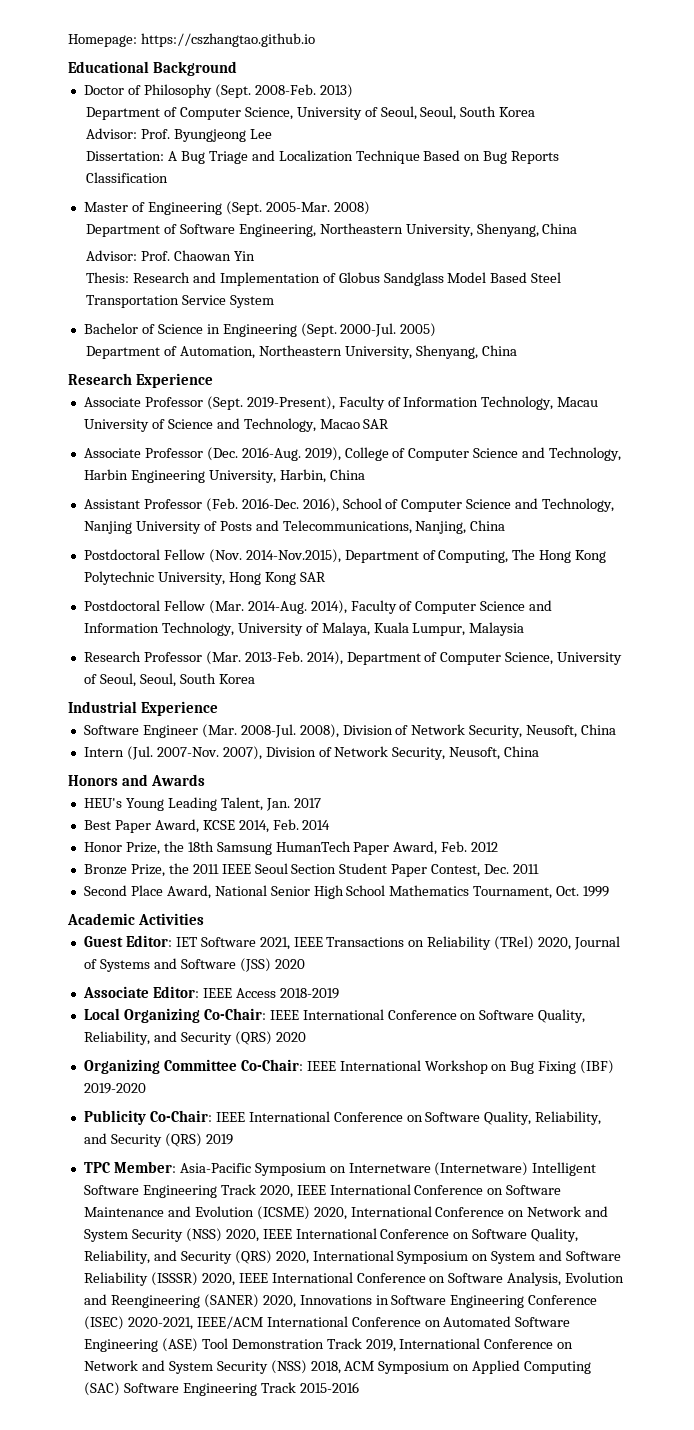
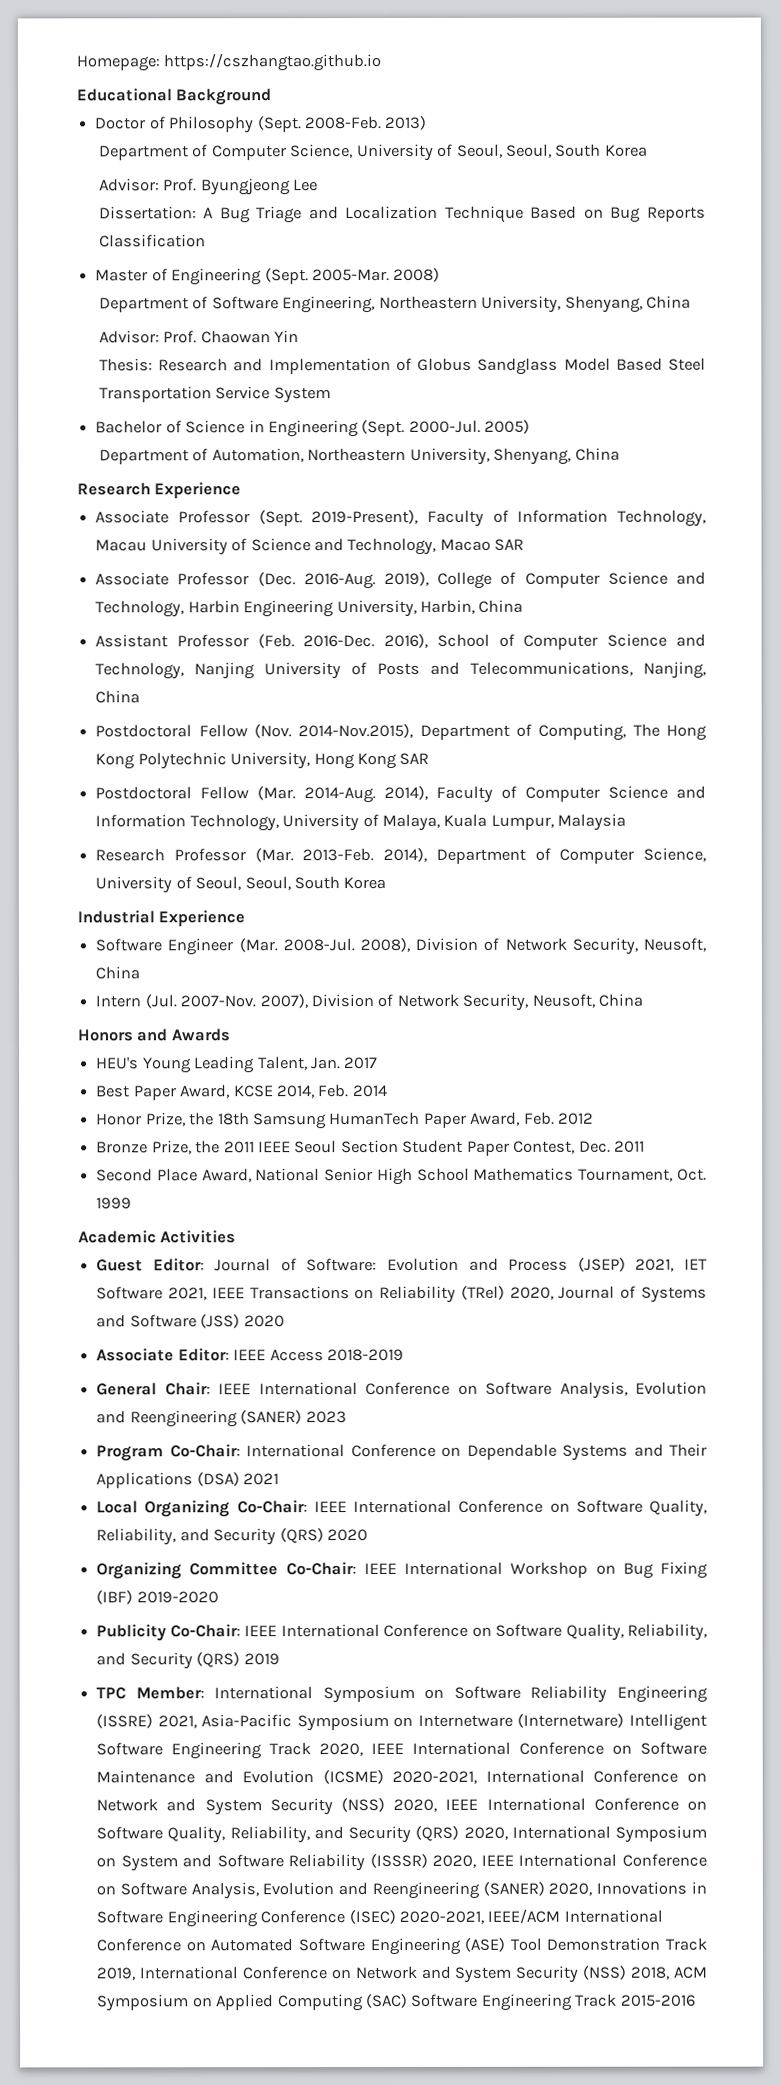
- Guest Editor: IET Software 2021, IEEE Transactions on Reliability (TRel) 2020, Journal of Systems and Software (JSS) 2020
+ Guest Editor: Journal of Software: Evolution and Process (JSEP) 2021, IET Software 2021, IEEE Transactions on Reliability (TRel) 2020, Journal of Systems and Software (JSS) 2020
+ General Chair: IEEE International Conference on Software Analysis, Evolution and Reengineering (SANER) 2023
+ Program Co-Chair: International Conference on Dependable Systems and Their Applications (DSA) 2021
- Asia-Pacific Symposium on Internetware (Internetware) Intelligent Software Engineering Track 2020, IEEE International Conference on Software Maintenance and Evolution (ICSME) 2020, International Conference on Network and System Security (NSS) 2020, IEEE International Conference on Software Quality, Reliability, and Security (QRS) 2020, International Symposium on System and Software Reliability (ISSSR) 2020, IEEE International Conference on Software Analysis, Evolution and Reengineering (SANER) 2020, Innovations in Software Engineering Conference (ISEC) 2020-2021, IEEE/ACM International Conference on Automated Software Engineering (ASE) Tool Demonstration Track 2019, International Conference on Network and System Security (NSS) 2018, ACM Symposium on Applied Computing (SAC) Software Engineering Track 2015-2016
+ International Symposium on Software Reliability Engineering (ISSRE) 2021, Asia-Pacific Symposium on Internetware (Internetware) Intelligent Software Engineering Track 2020, IEEE International Conference on Software Maintenance and Evolution (ICSME) 2020-2021, International Conference on Network and System Security (NSS) 2020, IEEE International Conference on Software Quality, Reliability, and Security (QRS) 2020, International Symposium on System and Software Reliability (ISSSR) 2020, IEEE International Conference on Software Analysis, Evolution and Reengineering (SANER) 2020, Innovations in Software Engineering Conference (ISEC) 2020-2021, IEEE/ACM International Conference on Automated Software Engineering (ASE) Tool Demonstration Track 2019, International Conference on Network and System Security (NSS) 2018, ACM Symposium on Applied Computing (SAC) Software Engineering Track 2015-2016

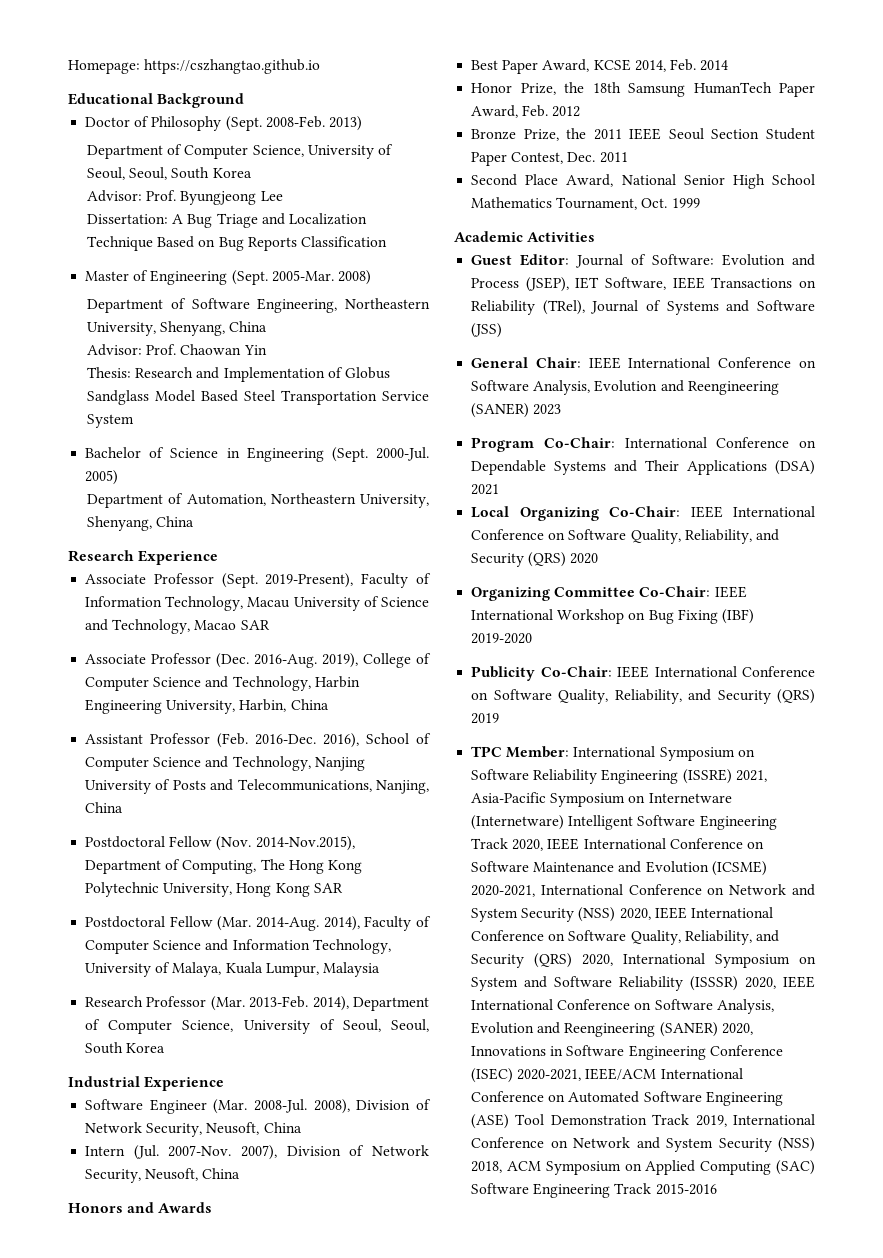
- HEU's Young Leading Talent, Jan. 2017
- Guest Editor: Journal of Software: Evolution and Process (JSEP) 2021, IET Software 2021, IEEE Transactions on Reliability (TRel) 2020, Journal of Systems and Software (JSS) 2020
- Associate Editor: IEEE Access 2018-2019
+ Guest Editor: Journal of Software: Evolution and Process (JSEP), IET Software, IEEE Transactions on Reliability (TRel), Journal of Systems and Software (JSS)

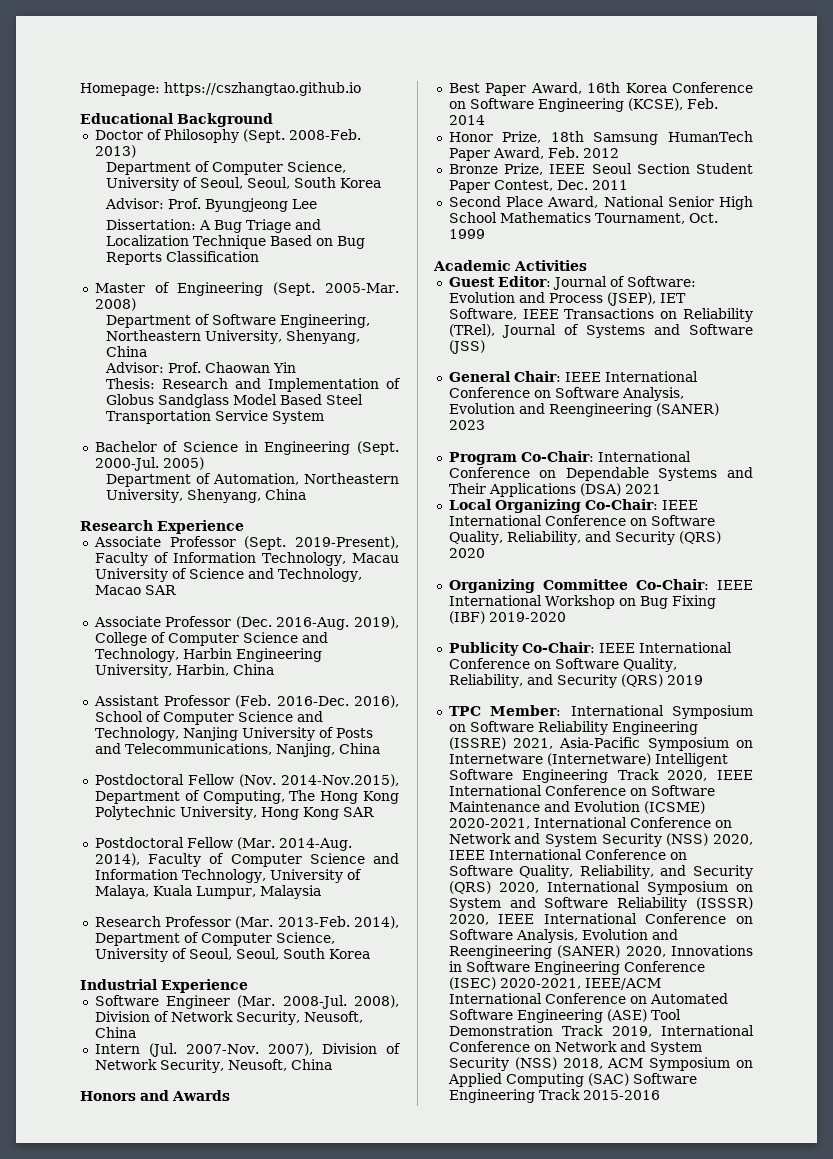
- Best Paper Award, KCSE 2014, Feb. 2014
+ Best Paper Award, 16th Korea Conference on Software Engineering (KCSE), Feb. 2014
- Honor Prize, the 18th Samsung HumanTech Paper Award, Feb. 2012
+ Honor Prize, 18th Samsung HumanTech Paper Award, Feb. 2012
- Bronze Prize, the 2011 IEEE Seoul Section Student Paper Contest, Dec. 2011
+ Bronze Prize, IEEE Seoul Section Student Paper Contest, Dec. 2011

